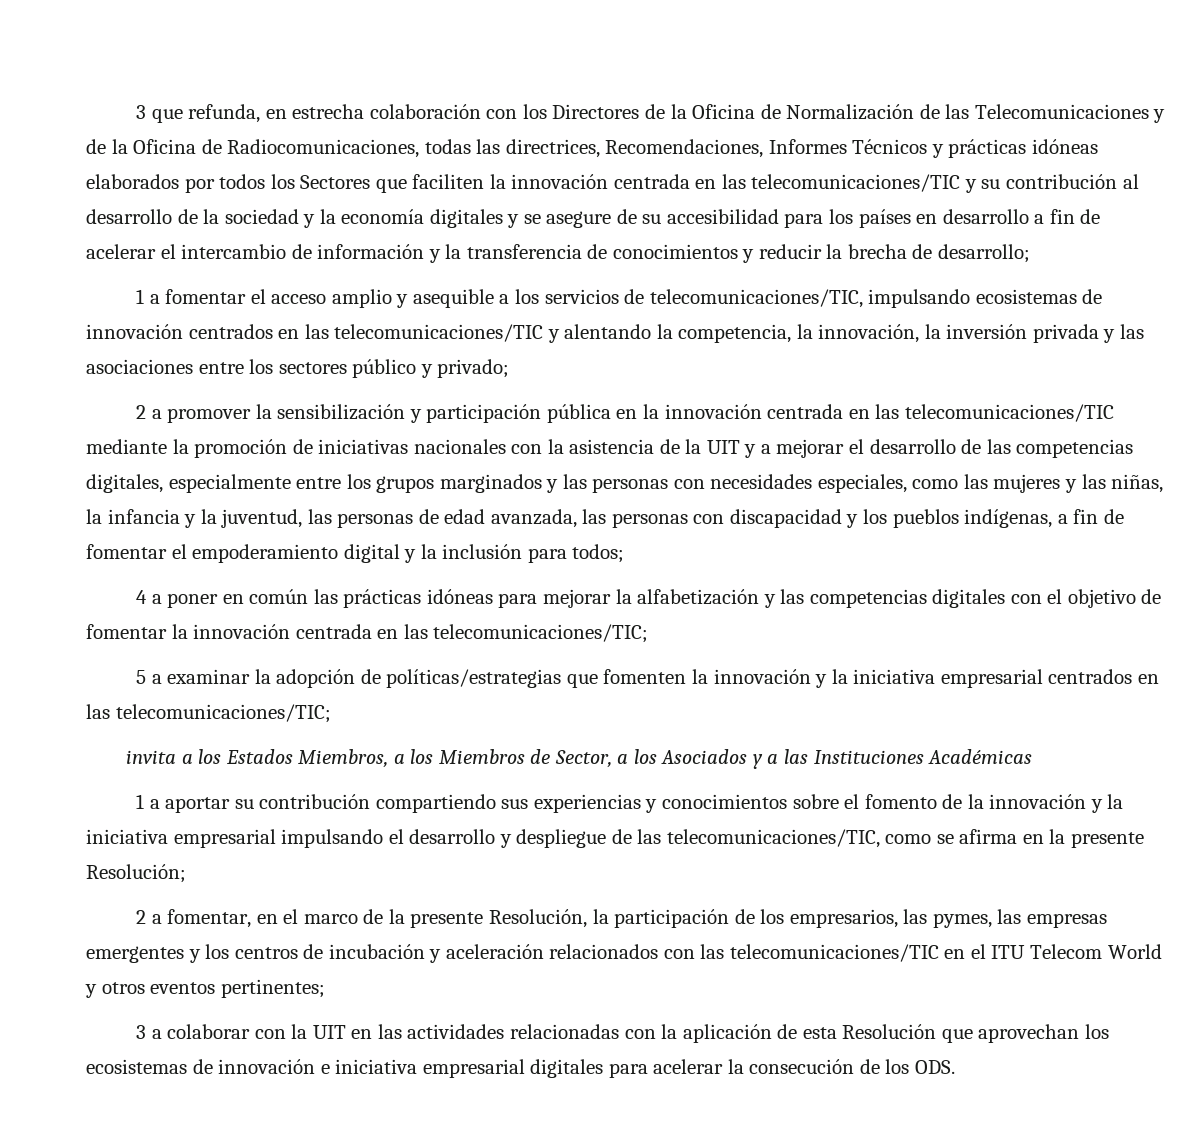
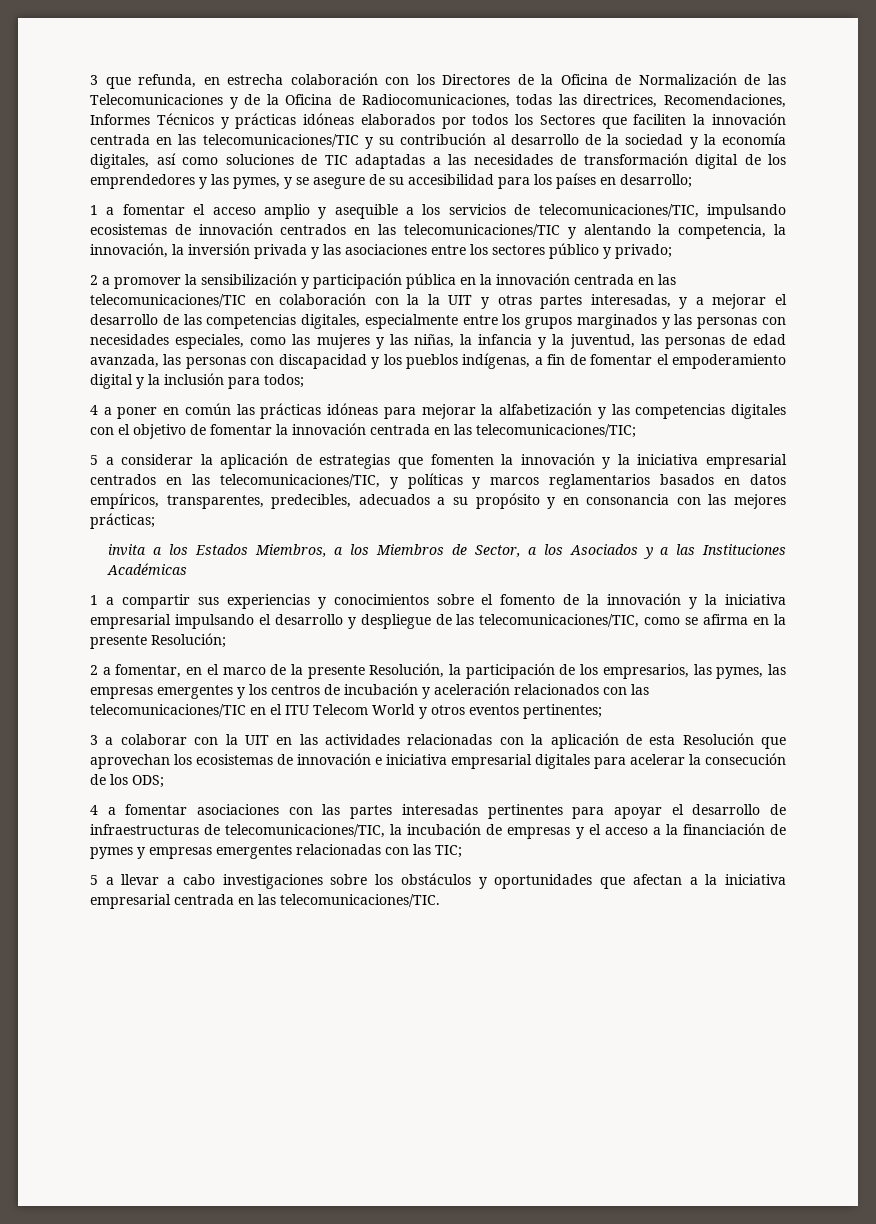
- 3 que refunda, en estrecha colaboración con los Directores de la Oficina de Normalización de las Telecomunicaciones y de la Oficina de Radiocomunicaciones, todas las directrices, Recomendaciones, Informes Técnicos y prácticas idóneas elaborados por todos los Sectores que faciliten la innovación centrada en las telecomunicaciones/TIC y su contribución al desarrollo de la sociedad y la economía digitales y se asegure de su accesibilidad para los países en desarrollo a fin de acelerar el intercambio de información y la transferencia de conocimientos y reducir la brecha de desarrollo;
+ 3 que refunda, en estrecha colaboración con los Directores de la Oficina de Normalización de las Telecomunicaciones y de la Oficina de Radiocomunicaciones, todas las directrices, Recomendaciones, Informes Técnicos y prácticas idóneas elaborados por todos los Sectores que faciliten la innovación centrada en las telecomunicaciones/TIC y su contribución al desarrollo de la sociedad y la economía digitales, así como soluciones de TIC adaptadas a las necesidades de transformación digital de los emprendedores y las pymes, y se asegure de su accesibilidad para los países en desarrollo;
- 2 a promover la sensibilización y participación pública en la innovación centrada en las telecomunicaciones/TIC mediante la promoción de iniciativas nacionales con la asistencia de la UIT y a mejorar el desarrollo de las competencias digitales, especialmente entre los grupos marginados y las personas con necesidades especiales, como las mujeres y las niñas, la infancia y la juventud, las personas de edad avanzada, las personas con discapacidad y los pueblos indígenas, a fin de fomentar el empoderamiento digital y la inclusión para todos;
+ 2 a promover la sensibilización y participación pública en la innovación centrada en las telecomunicaciones/TIC en colaboración con la la UIT y otras partes interesadas, y a mejorar el desarrollo de las competencias digitales, especialmente entre los grupos marginados y las personas con necesidades especiales, como las mujeres y las niñas, la infancia y la juventud, las personas de edad avanzada, las personas con discapacidad y los pueblos indígenas, a fin de fomentar el empoderamiento digital y la inclusión para todos;
- 5 a examinar la adopción de políticas/estrategias que fomenten la innovación y la iniciativa empresarial centrados en las telecomunicaciones/TIC;
+ 5 a considerar la aplicación de estrategias que fomenten la innovación y la iniciativa empresarial centrados en las telecomunicaciones/TIC, y políticas y marcos reglamentarios basados en datos empíricos, transparentes, predecibles, adecuados a su propósito y en consonancia con las mejores prácticas;
- 1 a aportar su contribución compartiendo sus experiencias y conocimientos sobre el fomento de la innovación y la iniciativa empresarial impulsando el desarrollo y despliegue de las telecomunicaciones/TIC, como se afirma en la presente Resolución;
+ 1 a compartir sus experiencias y conocimientos sobre el fomento de la innovación y la iniciativa empresarial impulsando el desarrollo y despliegue de las telecomunicaciones/TIC, como se afirma en la presente Resolución;
- 3 a colaborar con la UIT en las actividades relacionadas con la aplicación de esta Resolución que aprovechan los ecosistemas de innovación e iniciativa empresarial digitales para acelerar la consecución de los ODS.
+ 3 a colaborar con la UIT en las actividades relacionadas con la aplicación de esta Resolución que aprovechan los ecosistemas de innovación e iniciativa empresarial digitales para acelerar la consecución de los ODS;
+ 4 a fomentar asociaciones con las partes interesadas pertinentes para apoyar el desarrollo de infraestructuras de telecomunicaciones/TIC, la incubación de empresas y el acceso a la financiación de pymes y empresas emergentes relacionadas con las TIC;
+ 5 a llevar a cabo investigaciones sobre los obstáculos y oportunidades que afectan a la iniciativa empresarial centrada en las telecomunicaciones/TIC.

